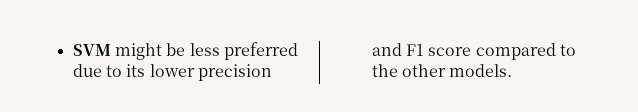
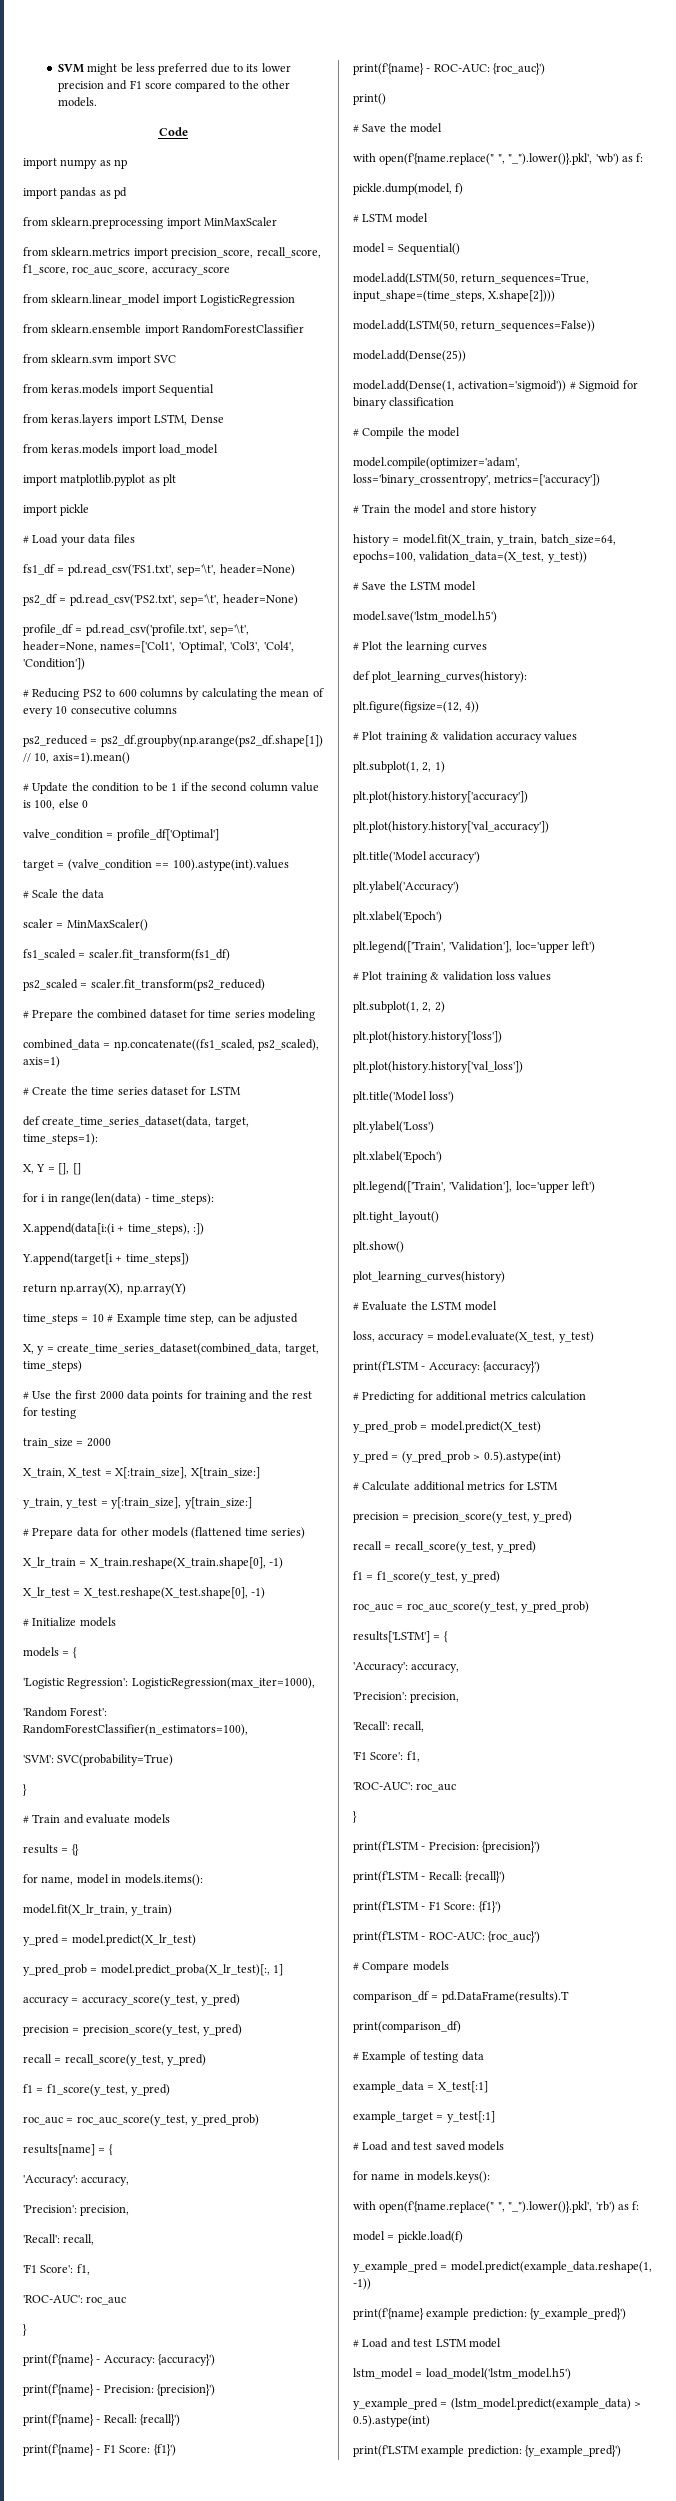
+ Code
+ import numpy as np
+ import pandas as pd
+ from sklearn.preprocessing import MinMaxScaler
+ from sklearn.metrics import precision_score, recall_score, f1_score, roc_auc_score, accuracy_score
+ from sklearn.linear_model import LogisticRegression
+ from sklearn.ensemble import RandomForestClassifier
+ from sklearn.svm import SVC
+ from keras.models import Sequential
+ from keras.layers import LSTM, Dense
+ from keras.models import load_model
+ import matplotlib.pyplot as plt
+ import pickle
+ # Load your data files
+ fs1_df = pd.read_csv('FS1.txt', sep='\t', header=None)
+ ps2_df = pd.read_csv('PS2.txt', sep='\t', header=None)
+ profile_df = pd.read_csv('profile.txt', sep='\t', header=None, names=['Col1', 'Optimal', 'Col3', 'Col4', 'Condition'])
+ # Reducing PS2 to 600 columns by calculating the mean of every 10 consecutive columns
+ ps2_reduced = ps2_df.groupby(np.arange(ps2_df.shape[1]) // 10, axis=1).mean()
+ # Update the condition to be 1 if the second column value is 100, else 0
+ valve_condition = profile_df['Optimal']
+ target = (valve_condition == 100).astype(int).values
+ # Scale the data
+ scaler = MinMaxScaler()
+ fs1_scaled = scaler.fit_transform(fs1_df)
+ ps2_scaled = scaler.fit_transform(ps2_reduced)
+ # Prepare the combined dataset for time series modeling
+ combined_data = np.concatenate((fs1_scaled, ps2_scaled), axis=1)
+ # Create the time series dataset for LSTM
+ def create_time_series_dataset(data, target, time_steps=1):
+ X, Y = [], []
+ for i in range(len(data) - time_steps):
+ X.append(data[i:(i + time_steps), :])
+ Y.append(target[i + time_steps])
+ return np.array(X), np.array(Y)
+ time_steps = 10 # Example time step, can be adjusted
+ X, y = create_time_series_dataset(combined_data, target, time_steps)
+ # Use the first 2000 data points for training and the rest for testing
+ train_size = 2000
+ X_train, X_test = X[:train_size], X[train_size:]
+ y_train, y_test = y[:train_size], y[train_size:]
+ # Prepare data for other models (flattened time series)
+ X_lr_train = X_train.reshape(X_train.shape[0], -1)
+ X_lr_test = X_test.reshape(X_test.shape[0], -1)
+ # Initialize models
+ models = {
+ 'Logistic Regression': LogisticRegression(max_iter=1000),
+ 'Random Forest': RandomForestClassifier(n_estimators=100),
+ 'SVM': SVC(probability=True)
+ }
+ # Train and evaluate models
+ results = {}
+ for name, model in models.items():
+ model.fit(X_lr_train, y_train)
+ y_pred = model.predict(X_lr_test)
+ y_pred_prob = model.predict_proba(X_lr_test)[:, 1]
+ accuracy = accuracy_score(y_test, y_pred)
+ precision = precision_score(y_test, y_pred)
+ recall = recall_score(y_test, y_pred)
+ f1 = f1_score(y_test, y_pred)
+ roc_auc = roc_auc_score(y_test, y_pred_prob)
+ results[name] = {
+ 'Accuracy': accuracy,
+ 'Precision': precision,
+ 'Recall': recall,
+ 'F1 Score': f1,
+ 'ROC-AUC': roc_auc
+ }
+ print(f'{name} - Accuracy: {accuracy}')
+ print(f'{name} - Precision: {precision}')
+ print(f'{name} - Recall: {recall}')
+ print(f'{name} - F1 Score: {f1}')
+ print(f'{name} - ROC-AUC: {roc_auc}')
+ print()
+ # Save the model
+ with open(f'{name.replace(" ", "_").lower()}.pkl', 'wb') as f:
+ pickle.dump(model, f)
+ # LSTM model
+ model = Sequential()
+ model.add(LSTM(50, return_sequences=True, input_shape=(time_steps, X.shape[2])))
+ model.add(LSTM(50, return_sequences=False))
+ model.add(Dense(25))
+ model.add(Dense(1, activation='sigmoid')) # Sigmoid for binary classification
+ # Compile the model
+ model.compile(optimizer='adam', loss='binary_crossentropy', metrics=['accuracy'])
+ # Train the model and store history
+ history = model.fit(X_train, y_train, batch_size=64, epochs=100, validation_data=(X_test, y_test))
+ # Save the LSTM model
+ model.save('lstm_model.h5')
+ # Plot the learning curves
+ def plot_learning_curves(history):
+ plt.figure(figsize=(12, 4))
+ # Plot training & validation accuracy values
+ plt.subplot(1, 2, 1)
+ plt.plot(history.history['accuracy'])
+ plt.plot(history.history['val_accuracy'])
+ plt.title('Model accuracy')
+ plt.ylabel('Accuracy')
+ plt.xlabel('Epoch')
+ plt.legend(['Train', 'Validation'], loc='upper left')
+ # Plot training & validation loss values
+ plt.subplot(1, 2, 2)
+ plt.plot(history.history['loss'])
+ plt.plot(history.history['val_loss'])
+ plt.title('Model loss')
+ plt.ylabel('Loss')
+ plt.xlabel('Epoch')
+ plt.legend(['Train', 'Validation'], loc='upper left')
+ plt.tight_layout()
+ plt.show()
+ plot_learning_curves(history)
+ # Evaluate the LSTM model
+ loss, accuracy = model.evaluate(X_test, y_test)
+ print(f'LSTM - Accuracy: {accuracy}')
+ # Predicting for additional metrics calculation
+ y_pred_prob = model.predict(X_test)
+ y_pred = (y_pred_prob > 0.5).astype(int)
+ # Calculate additional metrics for LSTM
+ precision = precision_score(y_test, y_pred)
+ recall = recall_score(y_test, y_pred)
+ f1 = f1_score(y_test, y_pred)
+ roc_auc = roc_auc_score(y_test, y_pred_prob)
+ results['LSTM'] = {
+ 'Accuracy': accuracy,
+ 'Precision': precision,
+ 'Recall': recall,
+ 'F1 Score': f1,
+ 'ROC-AUC': roc_auc
+ }
+ print(f'LSTM - Precision: {precision}')
+ print(f'LSTM - Recall: {recall}')
+ print(f'LSTM - F1 Score: {f1}')
+ print(f'LSTM - ROC-AUC: {roc_auc}')
+ # Compare models
+ comparison_df = pd.DataFrame(results).T
+ print(comparison_df)
+ # Example of testing data
+ example_data = X_test[:1]
+ example_target = y_test[:1]
+ # Load and test saved models
+ for name in models.keys():
+ with open(f'{name.replace(" ", "_").lower()}.pkl', 'rb') as f:
+ model = pickle.load(f)
+ y_example_pred = model.predict(example_data.reshape(1, -1))
+ print(f'{name} example prediction: {y_example_pred}')
+ # Load and test LSTM model
+ lstm_model = load_model('lstm_model.h5')
+ y_example_pred = (lstm_model.predict(example_data) > 0.5).astype(int)
+ print(f'LSTM example prediction: {y_example_pred}')

